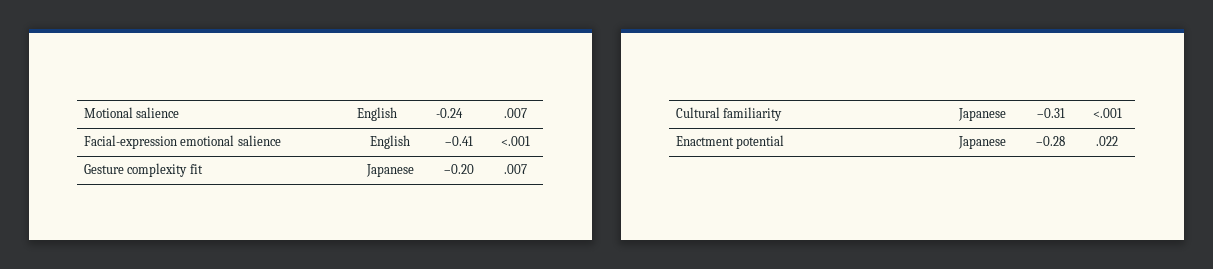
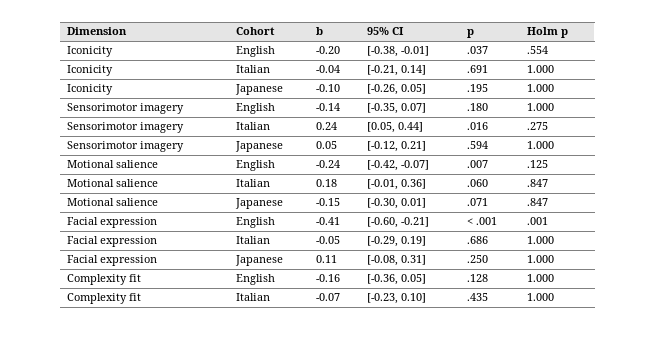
+ Dimension | Cohort | b | 95% CI | p | Holm p
+ Iconicity | English | -0.20 | [-0.38, -0.01] | .037 | .554
+ Iconicity | Italian | -0.04 | [-0.21, 0.14] | .691 | 1.000
+ Iconicity | Japanese | -0.10 | [-0.26, 0.05] | .195 | 1.000
+ Sensorimotor imagery | English | -0.14 | [-0.35, 0.07] | .180 | 1.000
+ Sensorimotor imagery | Italian | 0.24 | [0.05, 0.44] | .016 | .275
+ Sensorimotor imagery | Japanese | 0.05 | [-0.12, 0.21] | .594 | 1.000
- Motional salience | English | -0.24 | .007
- Facial-expression emotional salience | English | –0.41 | <.001
- Gesture complexity fit | Japanese | –0.20 | .007
- Cultural familiarity | Japanese | –0.31 | <.001
- Enactment potential | Japanese | –0.28 | .022
+ Motional salience | English | -0.24 | [-0.42, -0.07] | .007 | .125
+ Motional salience | Italian | 0.18 | [-0.01, 0.36] | .060 | .847
+ Motional salience | Japanese | -0.15 | [-0.30, 0.01] | .071 | .847
+ Facial expression | English | -0.41 | [-0.60, -0.21] | < .001 | .001
+ Facial expression | Italian | -0.05 | [-0.29, 0.19] | .686 | 1.000
+ Facial expression | Japanese | 0.11 | [-0.08, 0.31] | .250 | 1.000
+ Complexity fit | English | -0.16 | [-0.36, 0.05] | .128 | 1.000
+ Complexity fit | Italian | -0.07 | [-0.23, 0.10] | .435 | 1.000

